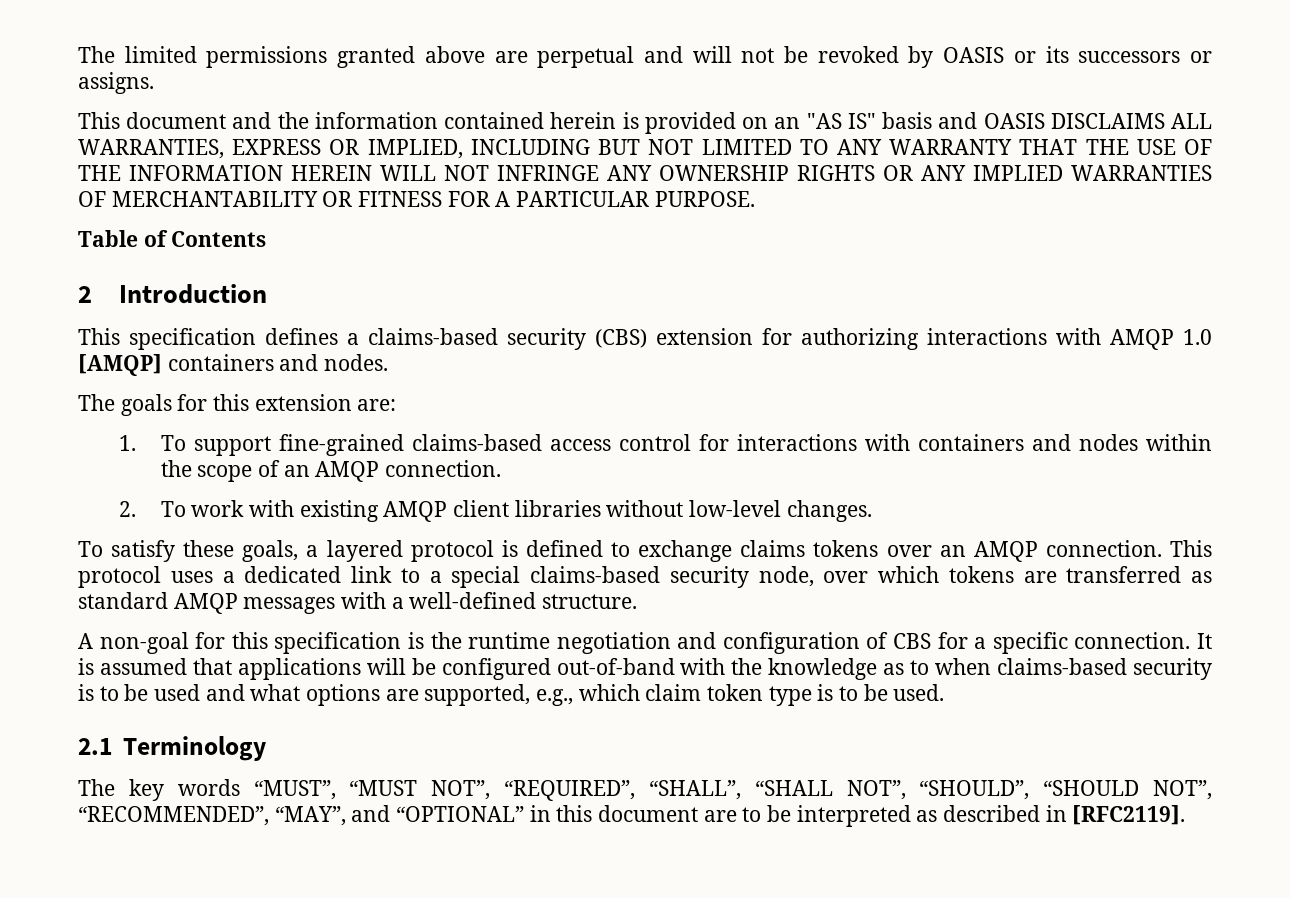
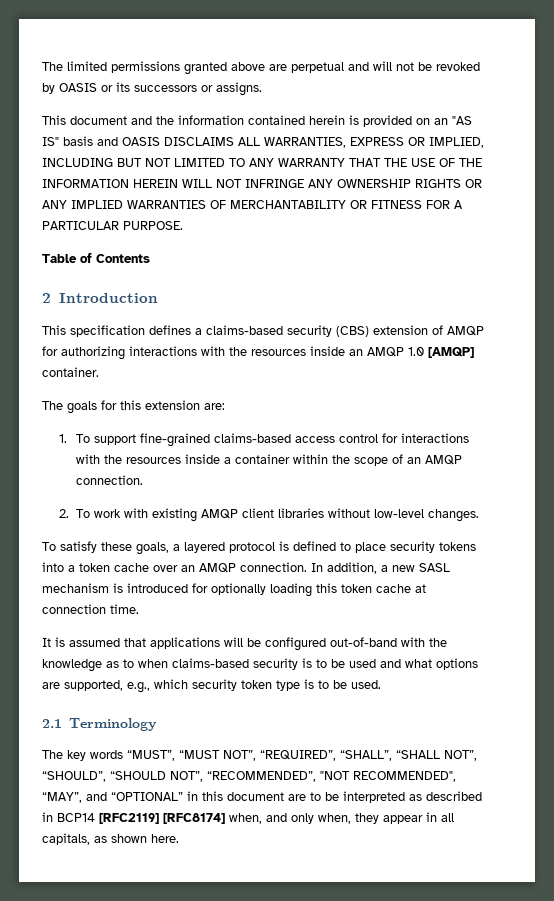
- This specification defines a claims-based security (CBS) extension for authorizing interactions with AMQP 1.0 [AMQP] containers and nodes.
+ This specification defines a claims-based security (CBS) extension of AMQP for authorizing interactions with the resources inside an AMQP 1.0 [AMQP] container.
- 1. To support fine-grained claims-based access control for interactions with containers and nodes within the scope of an AMQP connection.
+ 1. To support fine-grained claims-based access control for interactions with the resources inside a container within the scope of an AMQP connection.
- To satisfy these goals, a layered protocol is defined to exchange claims tokens over an AMQP connection. This protocol uses a dedicated link to a special claims-based security node, over which tokens are transferred as standard AMQP messages with a well-defined structure.
- A non-goal for this specification is the runtime negotiation and configuration of CBS for a specific connection. It is assumed that applications will be configured out-of-band with the knowledge as to when claims-based security is to be used and what options are supported, e.g., which claim token type is to be used.
+ To satisfy these goals, a layered protocol is defined to place security tokens into a token cache over an AMQP connection. In addition, a new SASL mechanism is introduced for optionally loading this token cache at connection time.
+ It is assumed that applications will be configured out-of-band with the knowledge as to when claims-based security is to be used and what options are supported, e.g., which security token type is to be used.
- The key words “MUST”, “MUST NOT”, “REQUIRED”, “SHALL”, “SHALL NOT”, “SHOULD”, “SHOULD NOT”, “RECOMMENDED”, “MAY”, and “OPTIONAL” in this document are to be interpreted as described in [RFC2119].
+ The key words “MUST”, “MUST NOT”, “REQUIRED”, “SHALL”, “SHALL NOT”, “SHOULD”, “SHOULD NOT”, “RECOMMENDED”, "NOT RECOMMENDED", “MAY”, and “OPTIONAL” in this document are to be interpreted as described in BCP14 [RFC2119] [RFC8174] when, and only when, they appear in all capitals, as shown here.

